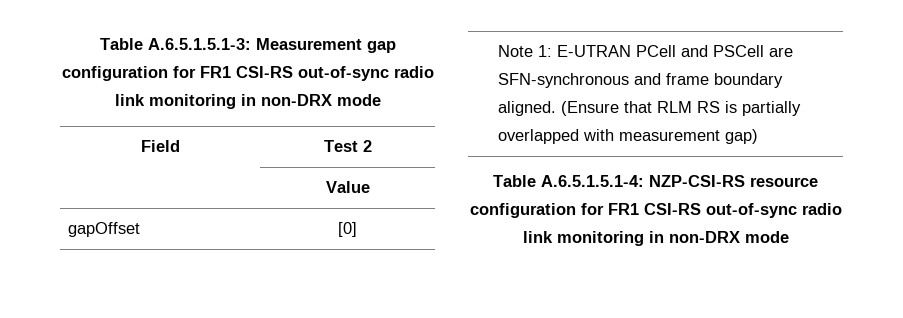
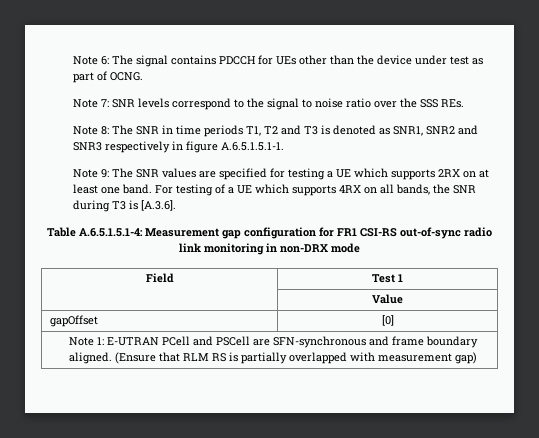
- Table A.6.5.1.5.1-3: Measurement gap configuration for FR1 CSI-RS out-of-sync radio link monitoring in non-DRX mode
+ Note 6: The signal contains PDCCH for UEs other than the device under test as part of OCNG.
+ Note 7: SNR levels correspond to the signal to noise ratio over the SSS REs.
+ Note 8: The SNR in time periods T1, T2 and T3 is denoted as SNR1, SNR2 and SNR3 respectively in figure A.6.5.1.5.1-1.
+ Note 9: The SNR values are specified for testing a UE which supports 2RX on at least one band. For testing of a UE which supports 4RX on all bands, the SNR during T3 is [A.3.6].
+ Table A.6.5.1.5.1-4: Measurement gap configuration for FR1 CSI-RS out-of-sync radio link monitoring in non-DRX mode
- Field | Test 2
+ Field | Test 1
- Table A.6.5.1.5.1-4: NZP-CSI-RS resource configuration for FR1 CSI-RS out-of-sync radio link monitoring in non-DRX mode

